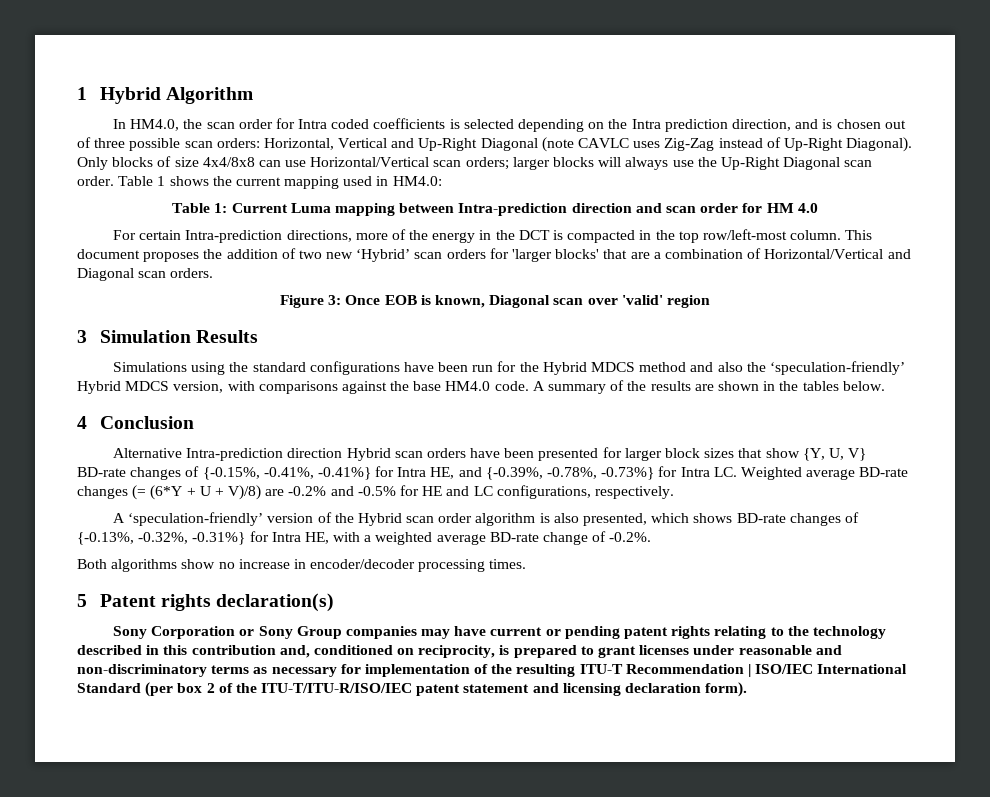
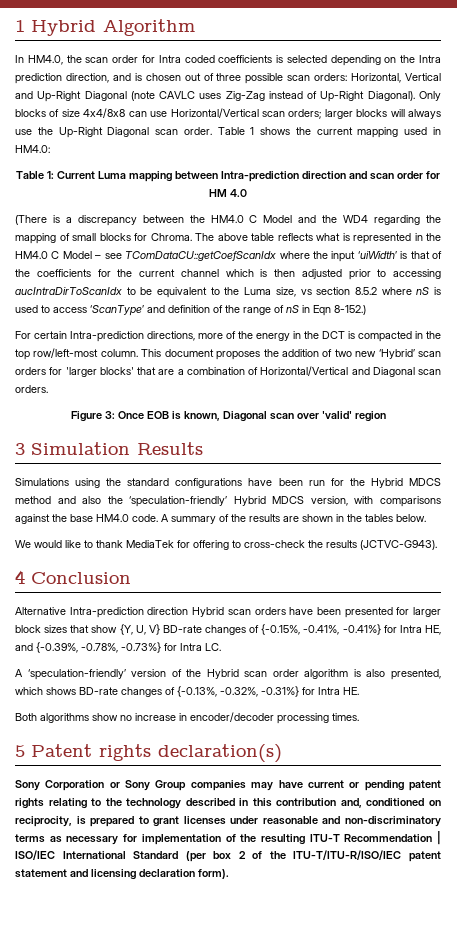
+ (There is a discrepancy between the HM4.0 C Model and the WD4 regarding the mapping of small blocks for Chroma. The above table reflects what is represented in the HM4.0 C Model – see TComDataCU::getCoefScanIdx where the input ‘uiWidth’ is that of the coefficients for the current channel which is then adjusted prior to accessing aucIntraDirToScanIdx to be equivalent to the Luma size, vs section 8.5.2 where nS is used to access ‘ScanType’ and definition of the range of nS in Eqn 8-152.)
+ We would like to thank MediaTek for offering to cross-check the results (JCTVC-G943).
- Alternative Intra-prediction direction Hybrid scan orders have been presented for larger block sizes that show {Y, U, V} BD-rate changes of {-0.15%, -0.41%, -0.41%} for Intra HE, and {-0.39%, -0.78%, -0.73%} for Intra LC. Weighted average BD-rate changes (= (6*Y + U + V)/8) are -0.2% and -0.5% for HE and LC configurations, respectively.
+ Alternative Intra-prediction direction Hybrid scan orders have been presented for larger block sizes that show {Y, U, V} BD-rate changes of {-0.15%, -0.41%, -0.41%} for Intra HE, and {-0.39%, -0.78%, -0.73%} for Intra LC.
- A ‘speculation-friendly’ version of the Hybrid scan order algorithm is also presented, which shows BD-rate changes of {-0.13%, -0.32%, -0.31%} for Intra HE, with a weighted average BD-rate change of -0.2%.
+ A ‘speculation-friendly’ version of the Hybrid scan order algorithm is also presented, which shows BD-rate changes of {-0.13%, -0.32%, -0.31%} for Intra HE.

